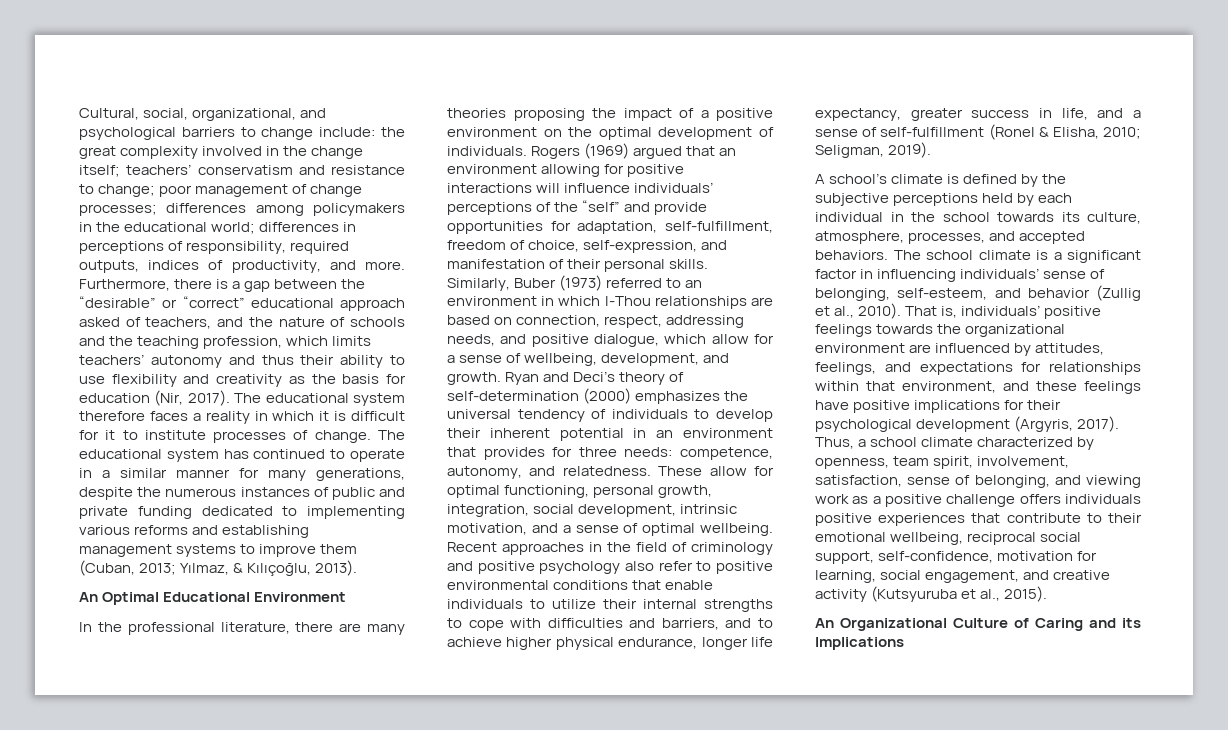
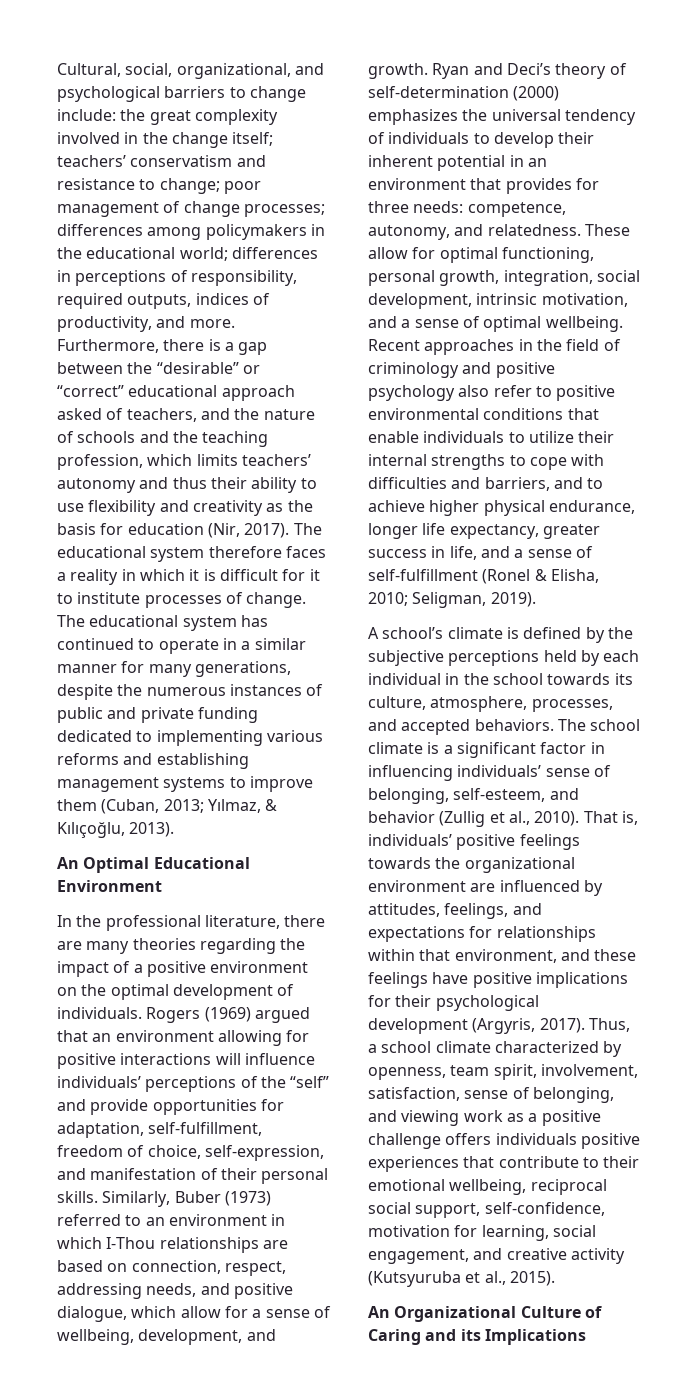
- In the professional literature, there are many theories proposing the impact of a positive environment on the optimal development of individuals.
+ In the professional literature, there are many theories regarding the impact of a positive environment on the optimal development of individuals.

